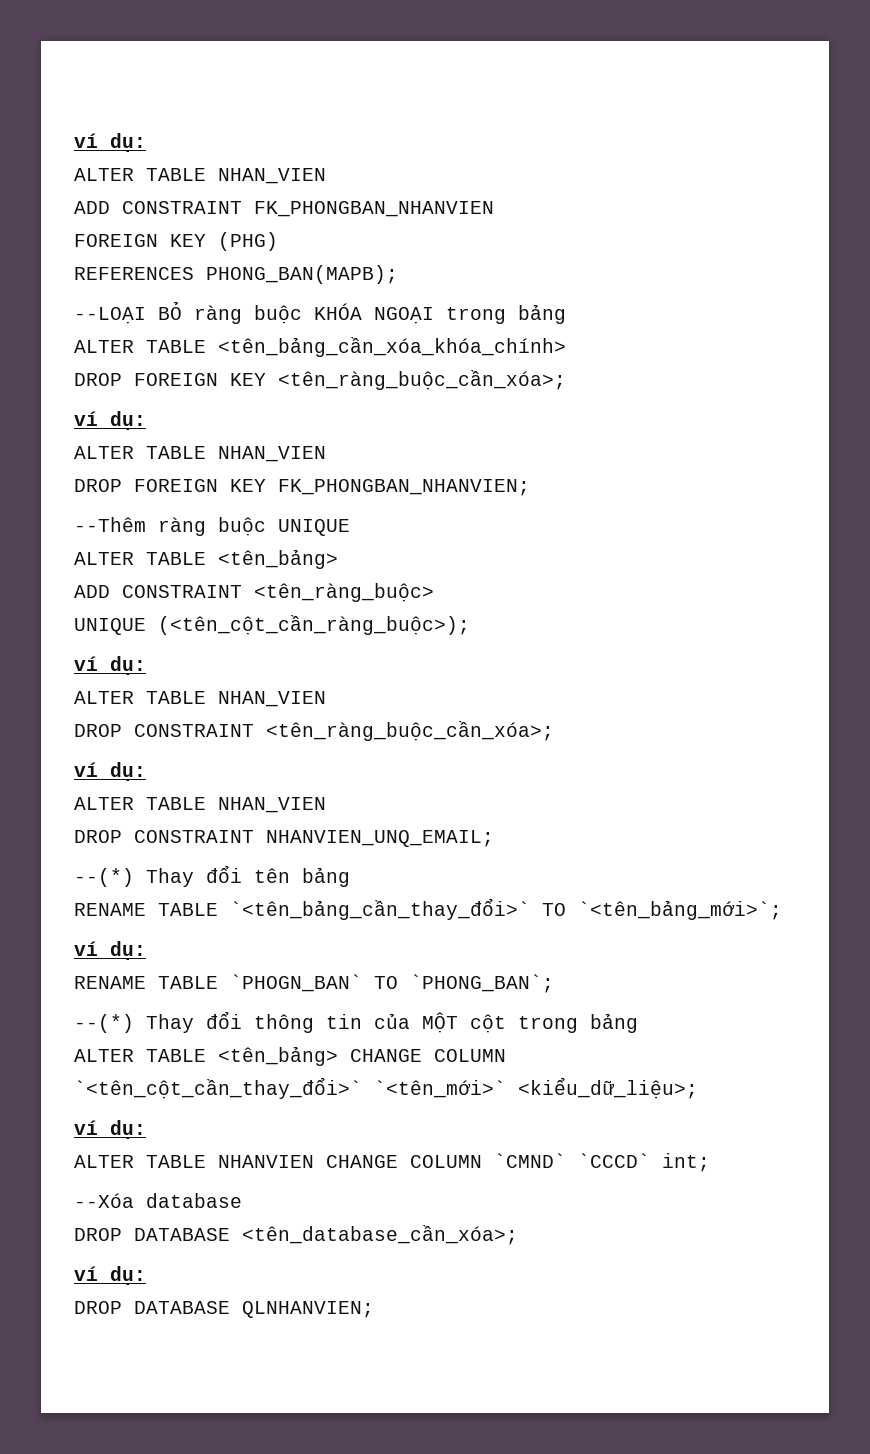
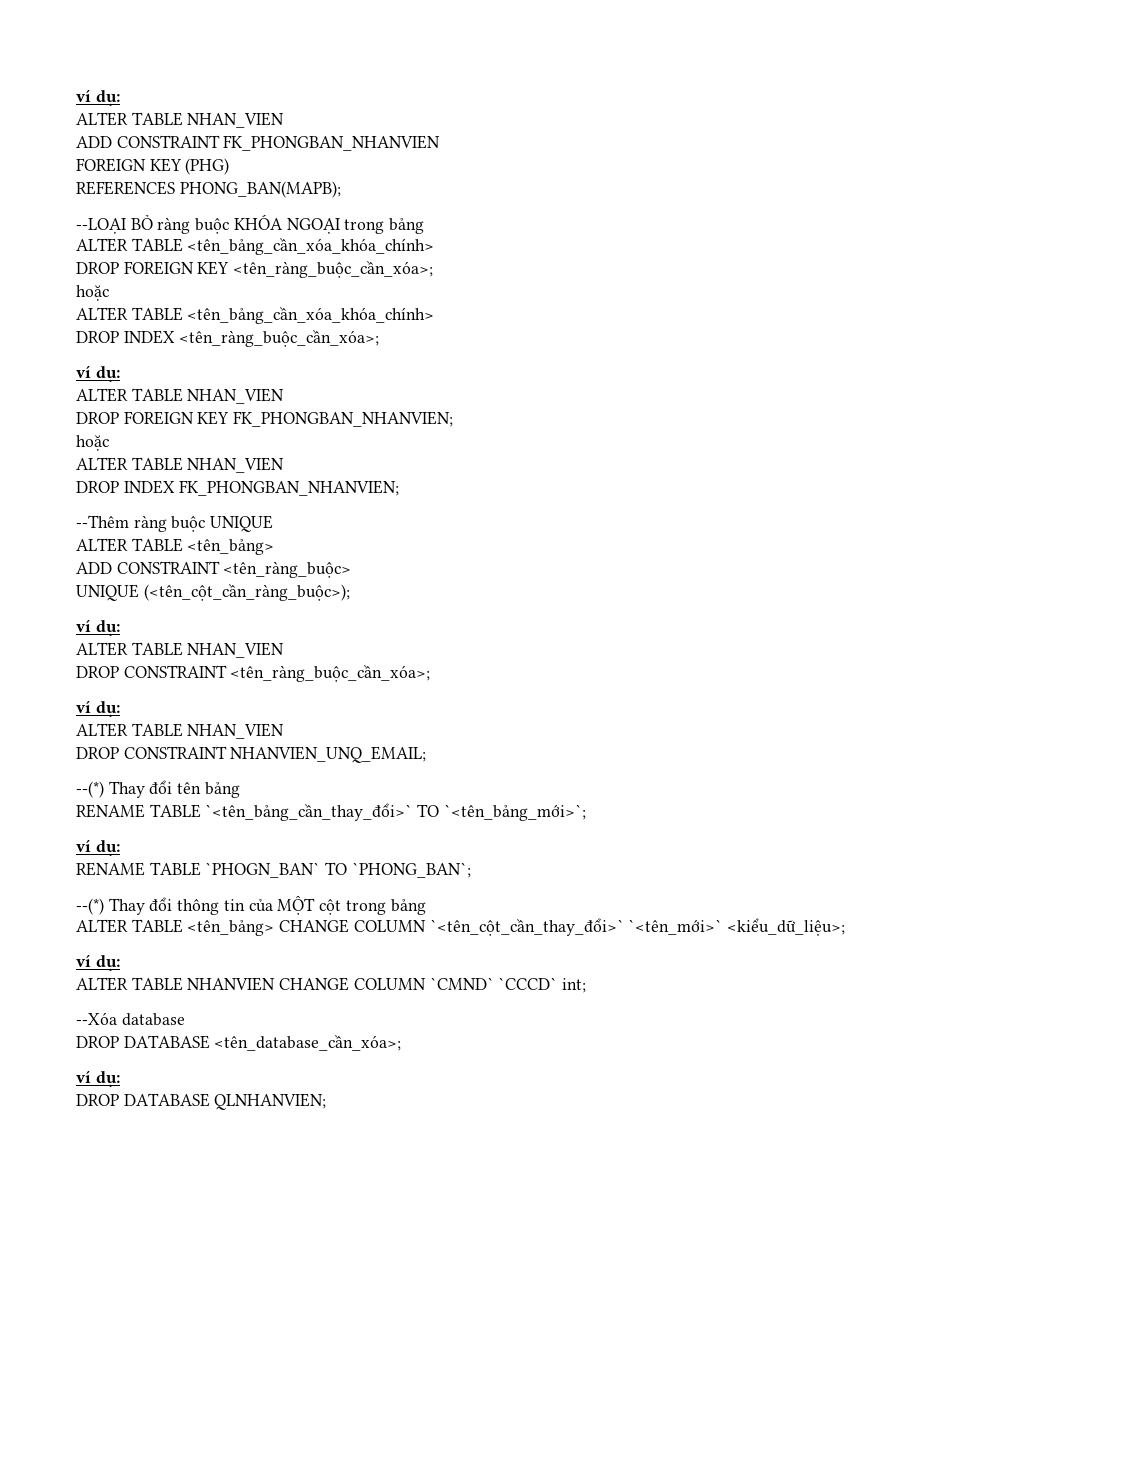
  DROP FOREIGN KEY <tên_ràng_buộc_cần_xóa>;
+ hoặc
+ ALTER TABLE <tên_bảng_cần_xóa_khóa_chính>
+ DROP INDEX <tên_ràng_buộc_cần_xóa>;
  DROP FOREIGN KEY FK_PHONGBAN_NHANVIEN;
+ hoặc
+ ALTER TABLE NHAN_VIEN
+ DROP INDEX FK_PHONGBAN_NHANVIEN;

